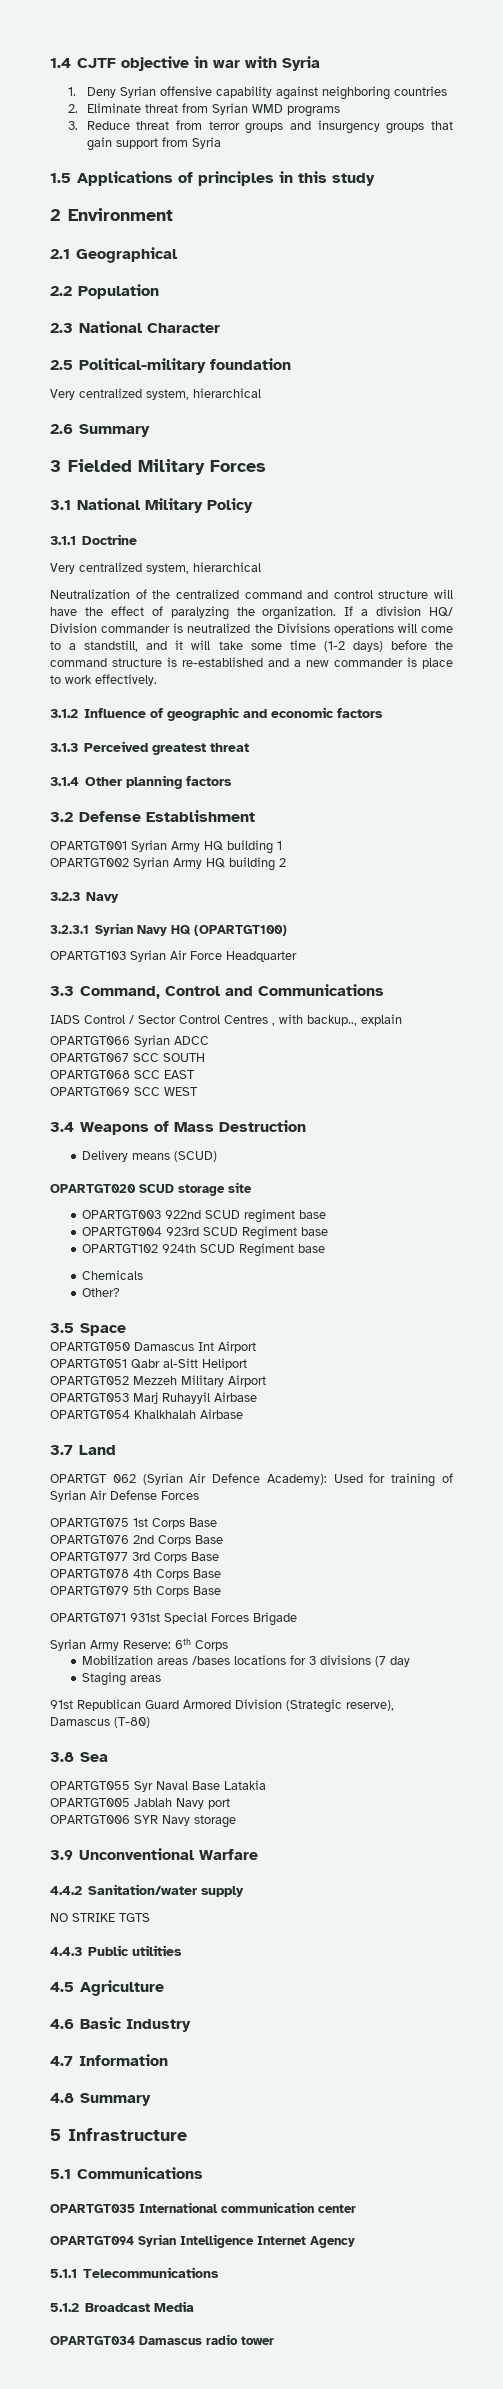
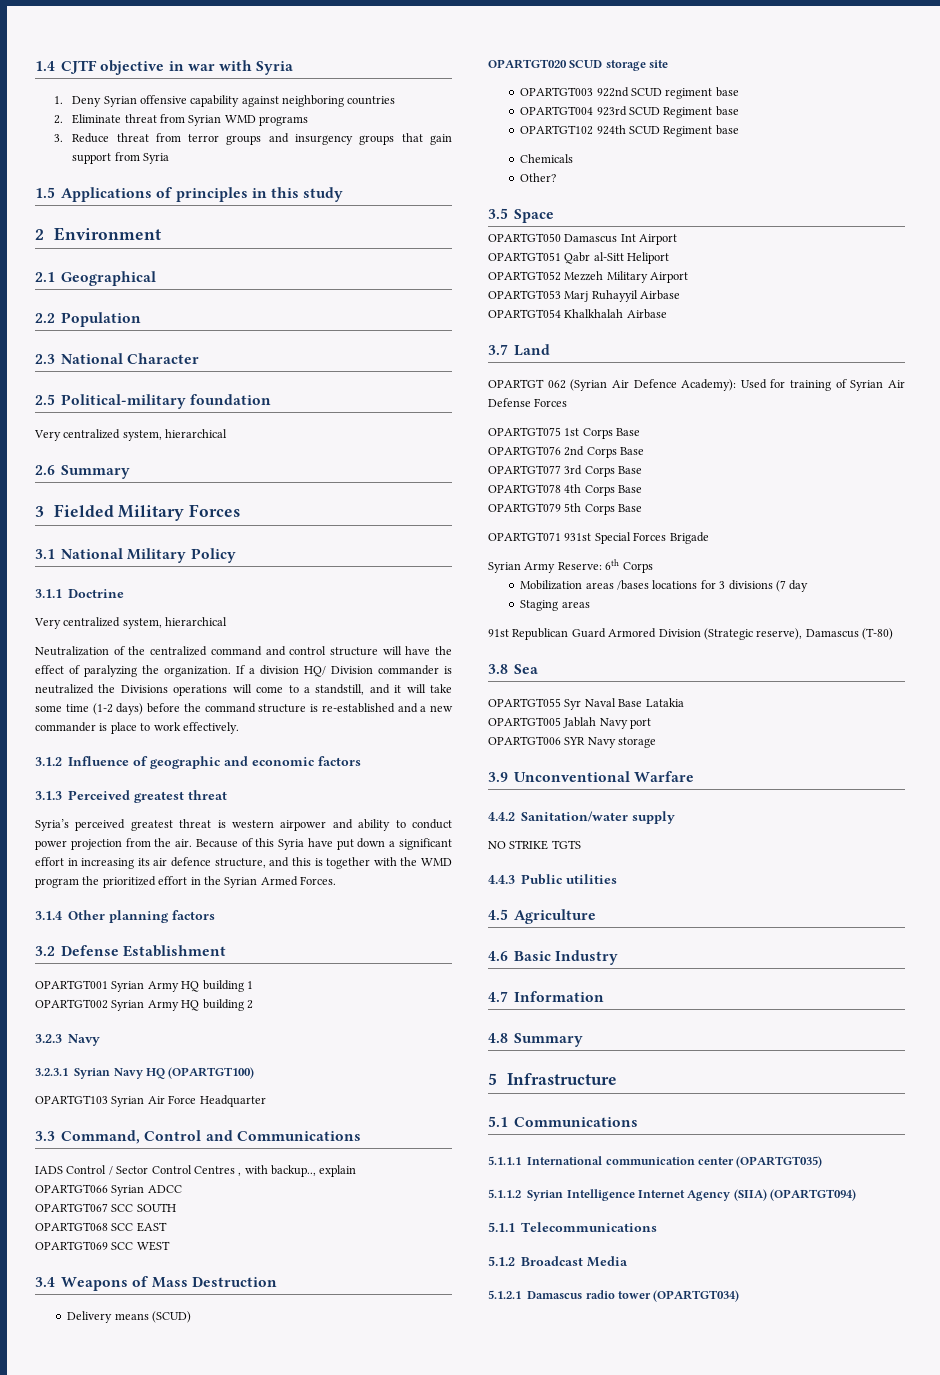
+ Syria’s perceived greatest threat is western airpower and ability to conduct power projection from the air. Because of this Syria have put down a significant effort in increasing its air defence structure, and this is together with the WMD program the prioritized effort in the Syrian Armed Forces.
- OPARTGT035 International communication center
- OPARTGT094 Syrian Intelligence Internet Agency
+ 5.1.1.1 International communication center (OPARTGT035)
+ 5.1.1.2 Syrian Intelligence Internet Agency (SIIA) (OPARTGT094)
- OPARTGT034 Damascus radio tower
+ 5.1.2.1 Damascus radio tower (OPARTGT034)

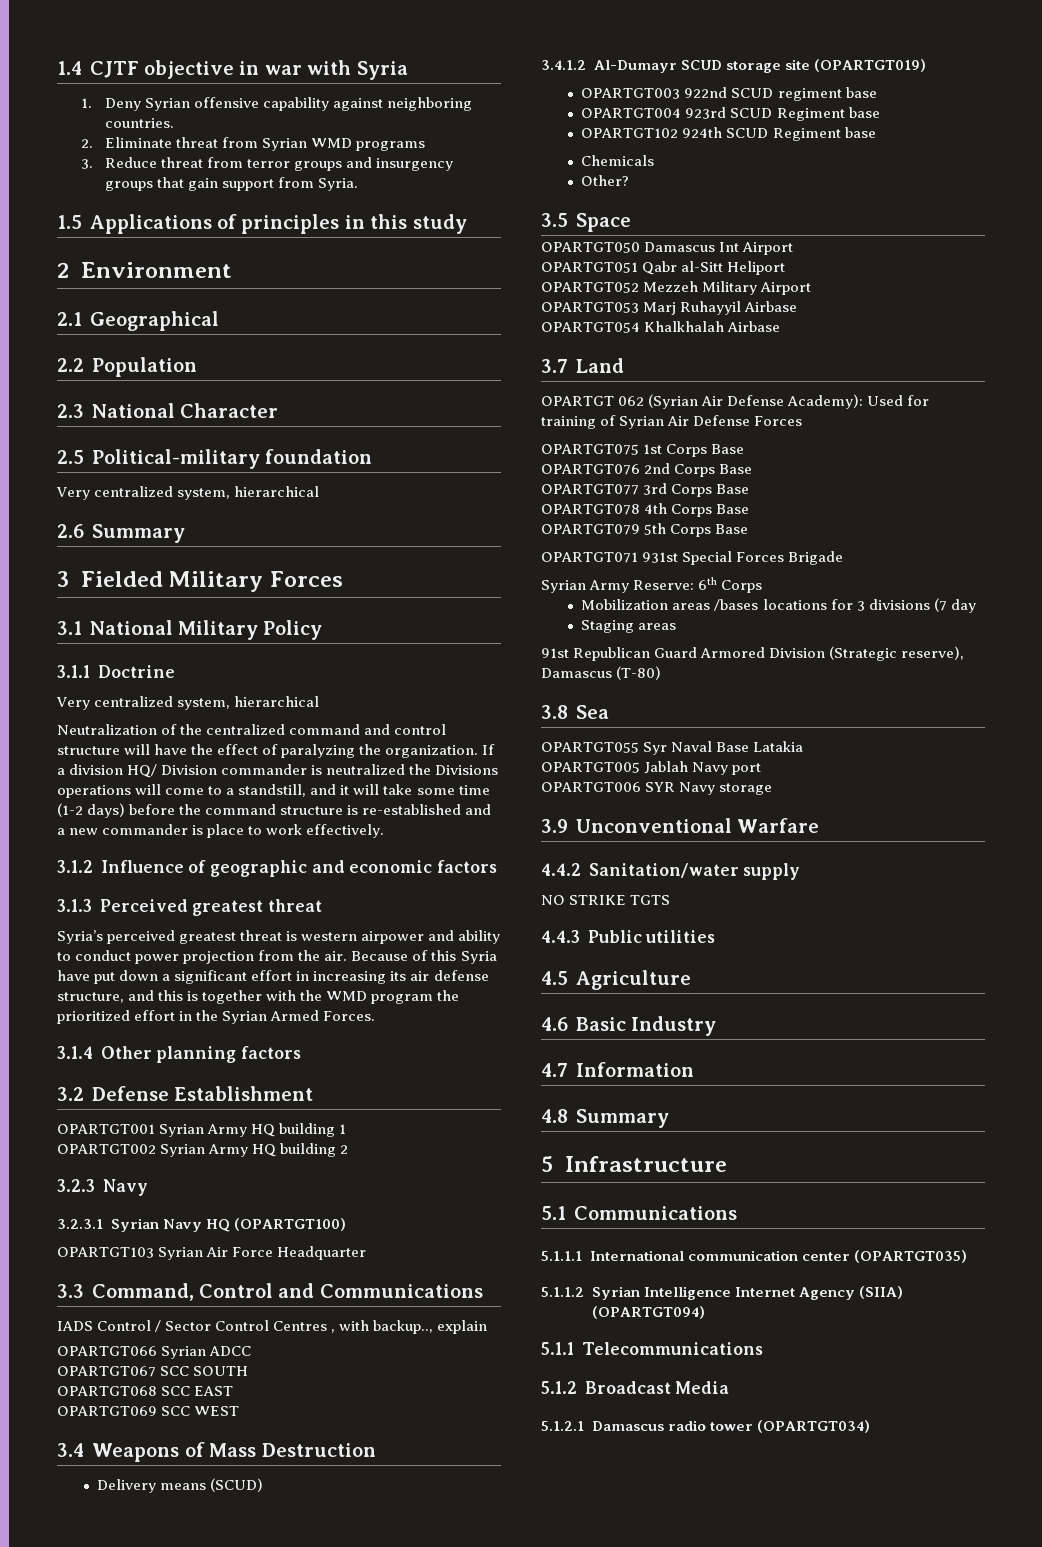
- 1. Deny Syrian offensive capability against neighboring countries
+ 1. Deny Syrian offensive capability against neighboring countries.
- 3. Reduce threat from terror groups and insurgency groups that gain support from Syria
+ 3. Reduce threat from terror groups and insurgency groups that gain support from Syria.
- Because of this Syria have put down a significant effort in increasing its air defence structure, and this is together with the WMD program the prioritized effort in the Syrian Armed Forces.
+ Because of this Syria have put down a significant effort in increasing its air defense structure, and this is together with the WMD program the prioritized effort in the Syrian Armed Forces.
- OPARTGT020 SCUD storage site
+ 3.4.1.2 Al-Dumayr SCUD storage site (OPARTGT019)
- OPARTGT 062 (Syrian Air Defence Academy): Used for training of Syrian Air Defense Forces
+ OPARTGT 062 (Syrian Air Defense Academy): Used for training of Syrian Air Defense Forces

